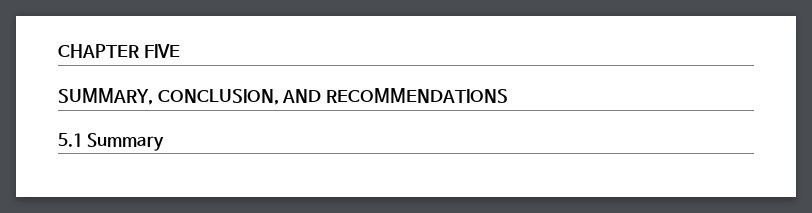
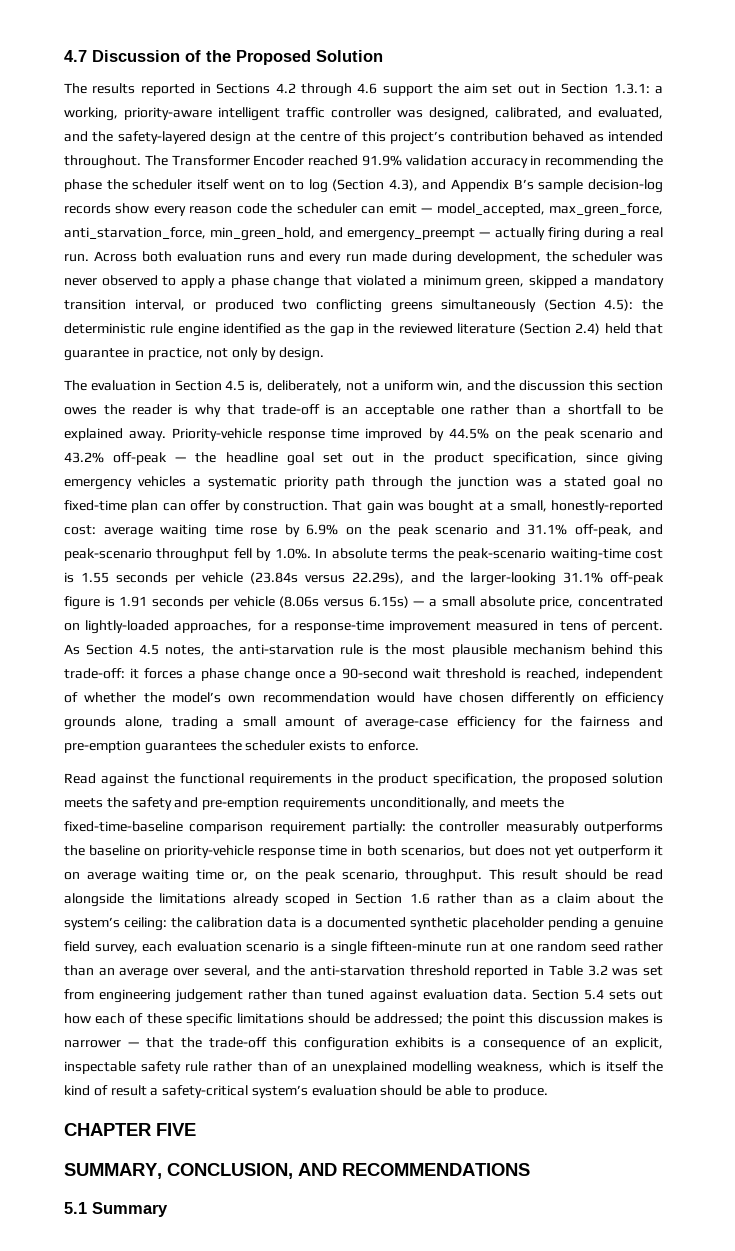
+ 4.7 Discussion of the Proposed Solution
+ The results reported in Sections 4.2 through 4.6 support the aim set out in Section 1.3.1: a working, priority-aware intelligent traffic controller was designed, calibrated, and evaluated, and the safety-layered design at the centre of this project’s contribution behaved as intended throughout. The Transformer Encoder reached 91.9% validation accuracy in recommending the phase the scheduler itself went on to log (Section 4.3), and Appendix B’s sample decision-log records show every reason code the scheduler can emit — model_accepted, max_green_force, anti_starvation_force, min_green_hold, and emergency_preempt — actually firing during a real run. Across both evaluation runs and every run made during development, the scheduler was never observed to apply a phase change that violated a minimum green, skipped a mandatory transition interval, or produced two conflicting greens simultaneously (Section 4.5): the deterministic rule engine identified as the gap in the reviewed literature (Section 2.4) held that guarantee in practice, not only by design.
+ The evaluation in Section 4.5 is, deliberately, not a uniform win, and the discussion this section owes the reader is why that trade-off is an acceptable one rather than a shortfall to be explained away. Priority-vehicle response time improved by 44.5% on the peak scenario and 43.2% off-peak — the headline goal set out in the product specification, since giving emergency vehicles a systematic priority path through the junction was a stated goal no fixed-time plan can offer by construction. That gain was bought at a small, honestly-reported cost: average waiting time rose by 6.9% on the peak scenario and 31.1% off-peak, and peak-scenario throughput fell by 1.0%. In absolute terms the peak-scenario waiting-time cost is 1.55 seconds per vehicle (23.84s versus 22.29s), and the larger-looking 31.1% off-peak figure is 1.91 seconds per vehicle (8.06s versus 6.15s) — a small absolute price, concentrated on lightly-loaded approaches, for a response-time improvement measured in tens of percent. As Section 4.5 notes, the anti-starvation rule is the most plausible mechanism behind this trade-off: it forces a phase change once a 90-second wait threshold is reached, independent of whether the model’s own recommendation would have chosen differently on efficiency grounds alone, trading a small amount of average-case efficiency for the fairness and pre-emption guarantees the scheduler exists to enforce.
+ Read against the functional requirements in the product specification, the proposed solution meets the safety and pre-emption requirements unconditionally, and meets the fixed-time-baseline comparison requirement partially: the controller measurably outperforms the baseline on priority-vehicle response time in both scenarios, but does not yet outperform it on average waiting time or, on the peak scenario, throughput. This result should be read alongside the limitations already scoped in Section 1.6 rather than as a claim about the system’s ceiling: the calibration data is a documented synthetic placeholder pending a genuine field survey, each evaluation scenario is a single fifteen-minute run at one random seed rather than an average over several, and the anti-starvation threshold reported in Table 3.2 was set from engineering judgement rather than tuned against evaluation data. Section 5.4 sets out how each of these specific limitations should be addressed; the point this discussion makes is narrower — that the trade-off this configuration exhibits is a consequence of an explicit, inspectable safety rule rather than of an unexplained modelling weakness, which is itself the kind of result a safety-critical system’s evaluation should be able to produce.

